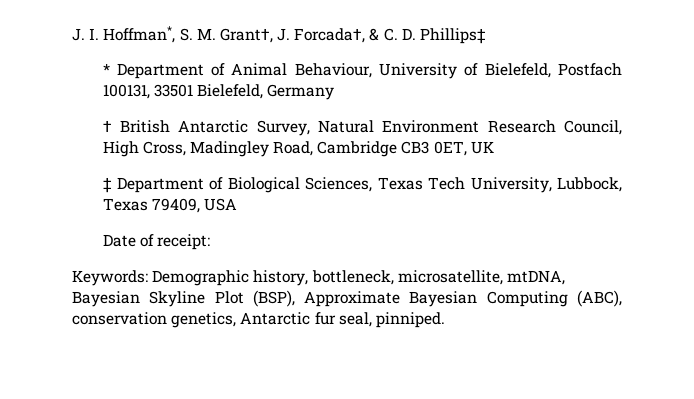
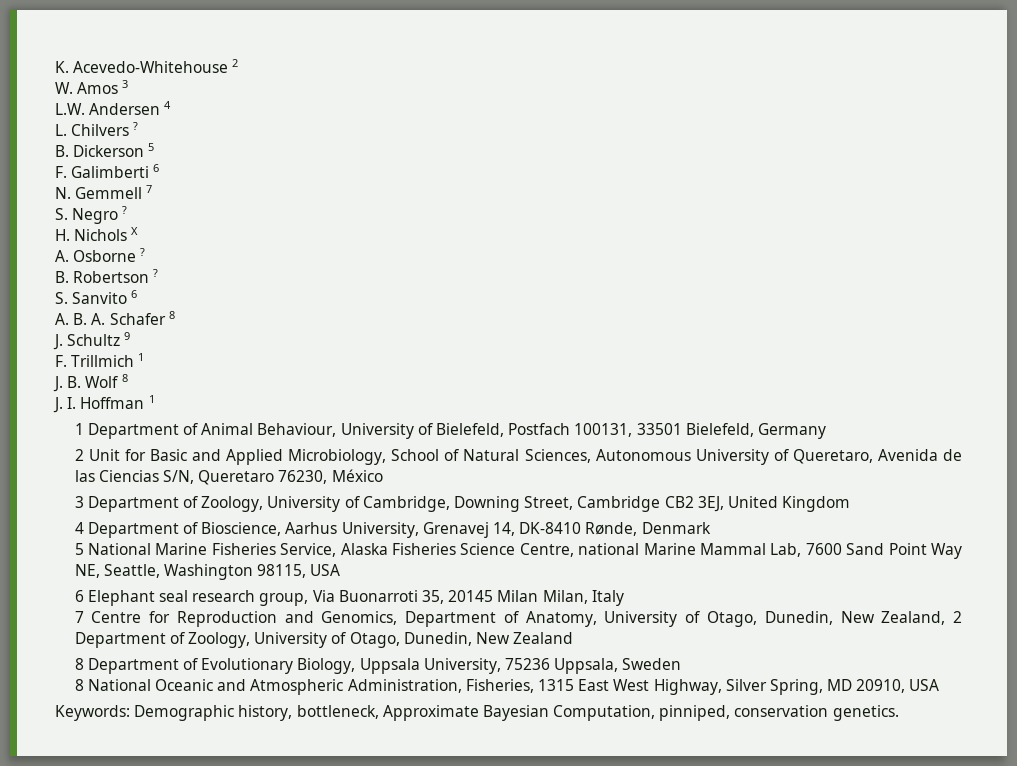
- J. I. Hoffman*, S. M. Grant†, J. Forcada†, & C. D. Phillips‡
- * Department of Animal Behaviour, University of Bielefeld, Postfach 100131, 33501 Bielefeld, Germany
+ K. Acevedo-Whitehouse 2
+ W. Amos 3
+ L.W. Andersen 4
+ L. Chilvers ?
+ B. Dickerson 5
+ F. Galimberti 6
+ N. Gemmell 7
+ S. Negro ?
+ H. Nichols X
+ A. Osborne ?
+ B. Robertson ?
+ S. Sanvito 6
+ A. B. A. Schafer 8
+ J. Schultz 9
+ F. Trillmich 1
+ J. B. Wolf 8
+ J. I. Hoffman 1
+ 1 Department of Animal Behaviour, University of Bielefeld, Postfach 100131, 33501 Bielefeld, Germany
- † British Antarctic Survey, Natural Environment Research Council, High Cross, Madingley Road, Cambridge CB3 0ET, UK
- ‡ Department of Biological Sciences, Texas Tech University, Lubbock, Texas 79409, USA
- Date of receipt:
- Keywords: Demographic history, bottleneck, microsatellite, mtDNA, Bayesian Skyline Plot (BSP), Approximate Bayesian Computing (ABC), conservation genetics, Antarctic fur seal, pinniped.
+ 2 Unit for Basic and Applied Microbiology, School of Natural Sciences, Autonomous University of Queretaro, Avenida de las Ciencias S/N, Queretaro 76230, México
+ 3 Department of Zoology, University of Cambridge, Downing Street, Cambridge CB2 3EJ, United Kingdom
+ 4 Department of Bioscience, Aarhus University, Grenavej 14, DK-8410 Rønde, Denmark
+ 5 National Marine Fisheries Service, Alaska Fisheries Science Centre, national Marine Mammal Lab, 7600 Sand Point Way NE, Seattle, Washington 98115, USA
+ 6 Elephant seal research group, Via Buonarroti 35, 20145 Milan Milan, Italy
+ 7 Centre for Reproduction and Genomics, Department of Anatomy, University of Otago, Dunedin, New Zealand, 2 Department of Zoology, University of Otago, Dunedin, New Zealand
+ 8 Department of Evolutionary Biology, Uppsala University, 75236 Uppsala, Sweden
+ 8 National Oceanic and Atmospheric Administration, Fisheries, 1315 East West Highway, Silver Spring, MD 20910, USA
+ Keywords: Demographic history, bottleneck, Approximate Bayesian Computation, pinniped, conservation genetics.

